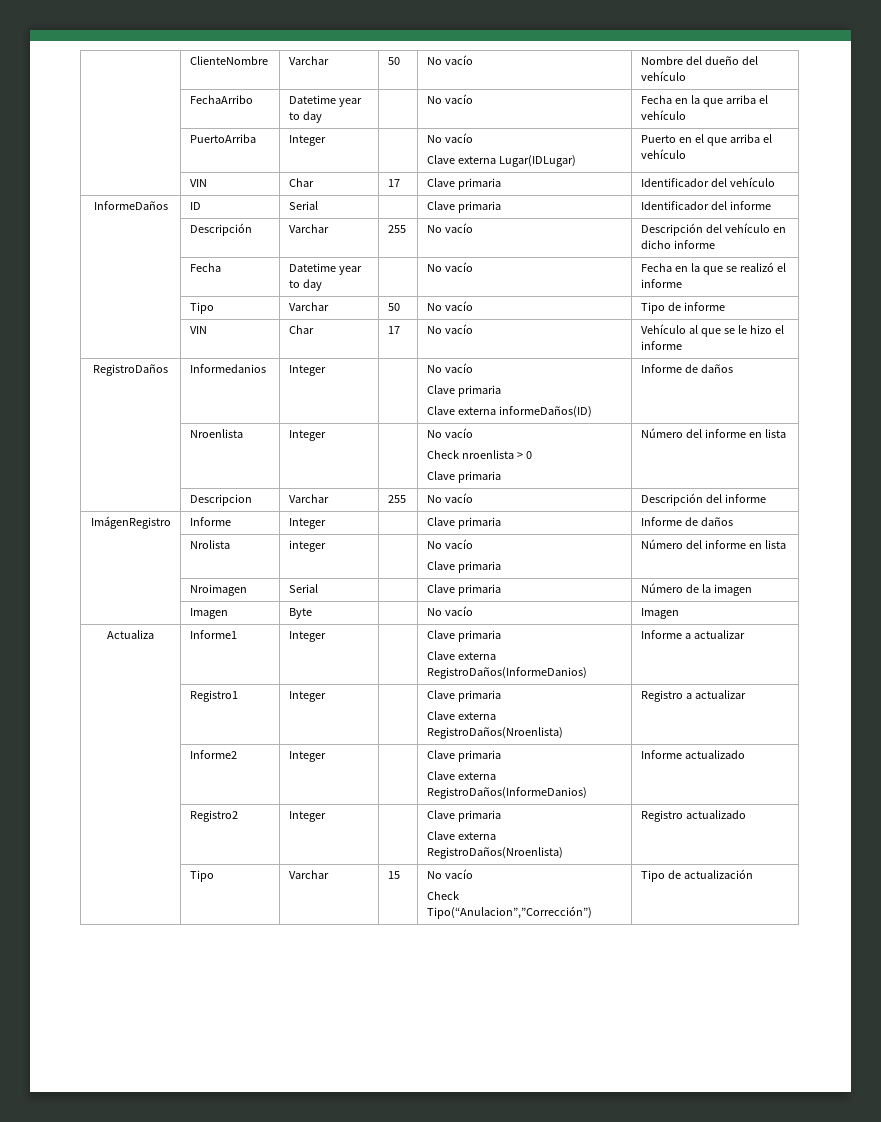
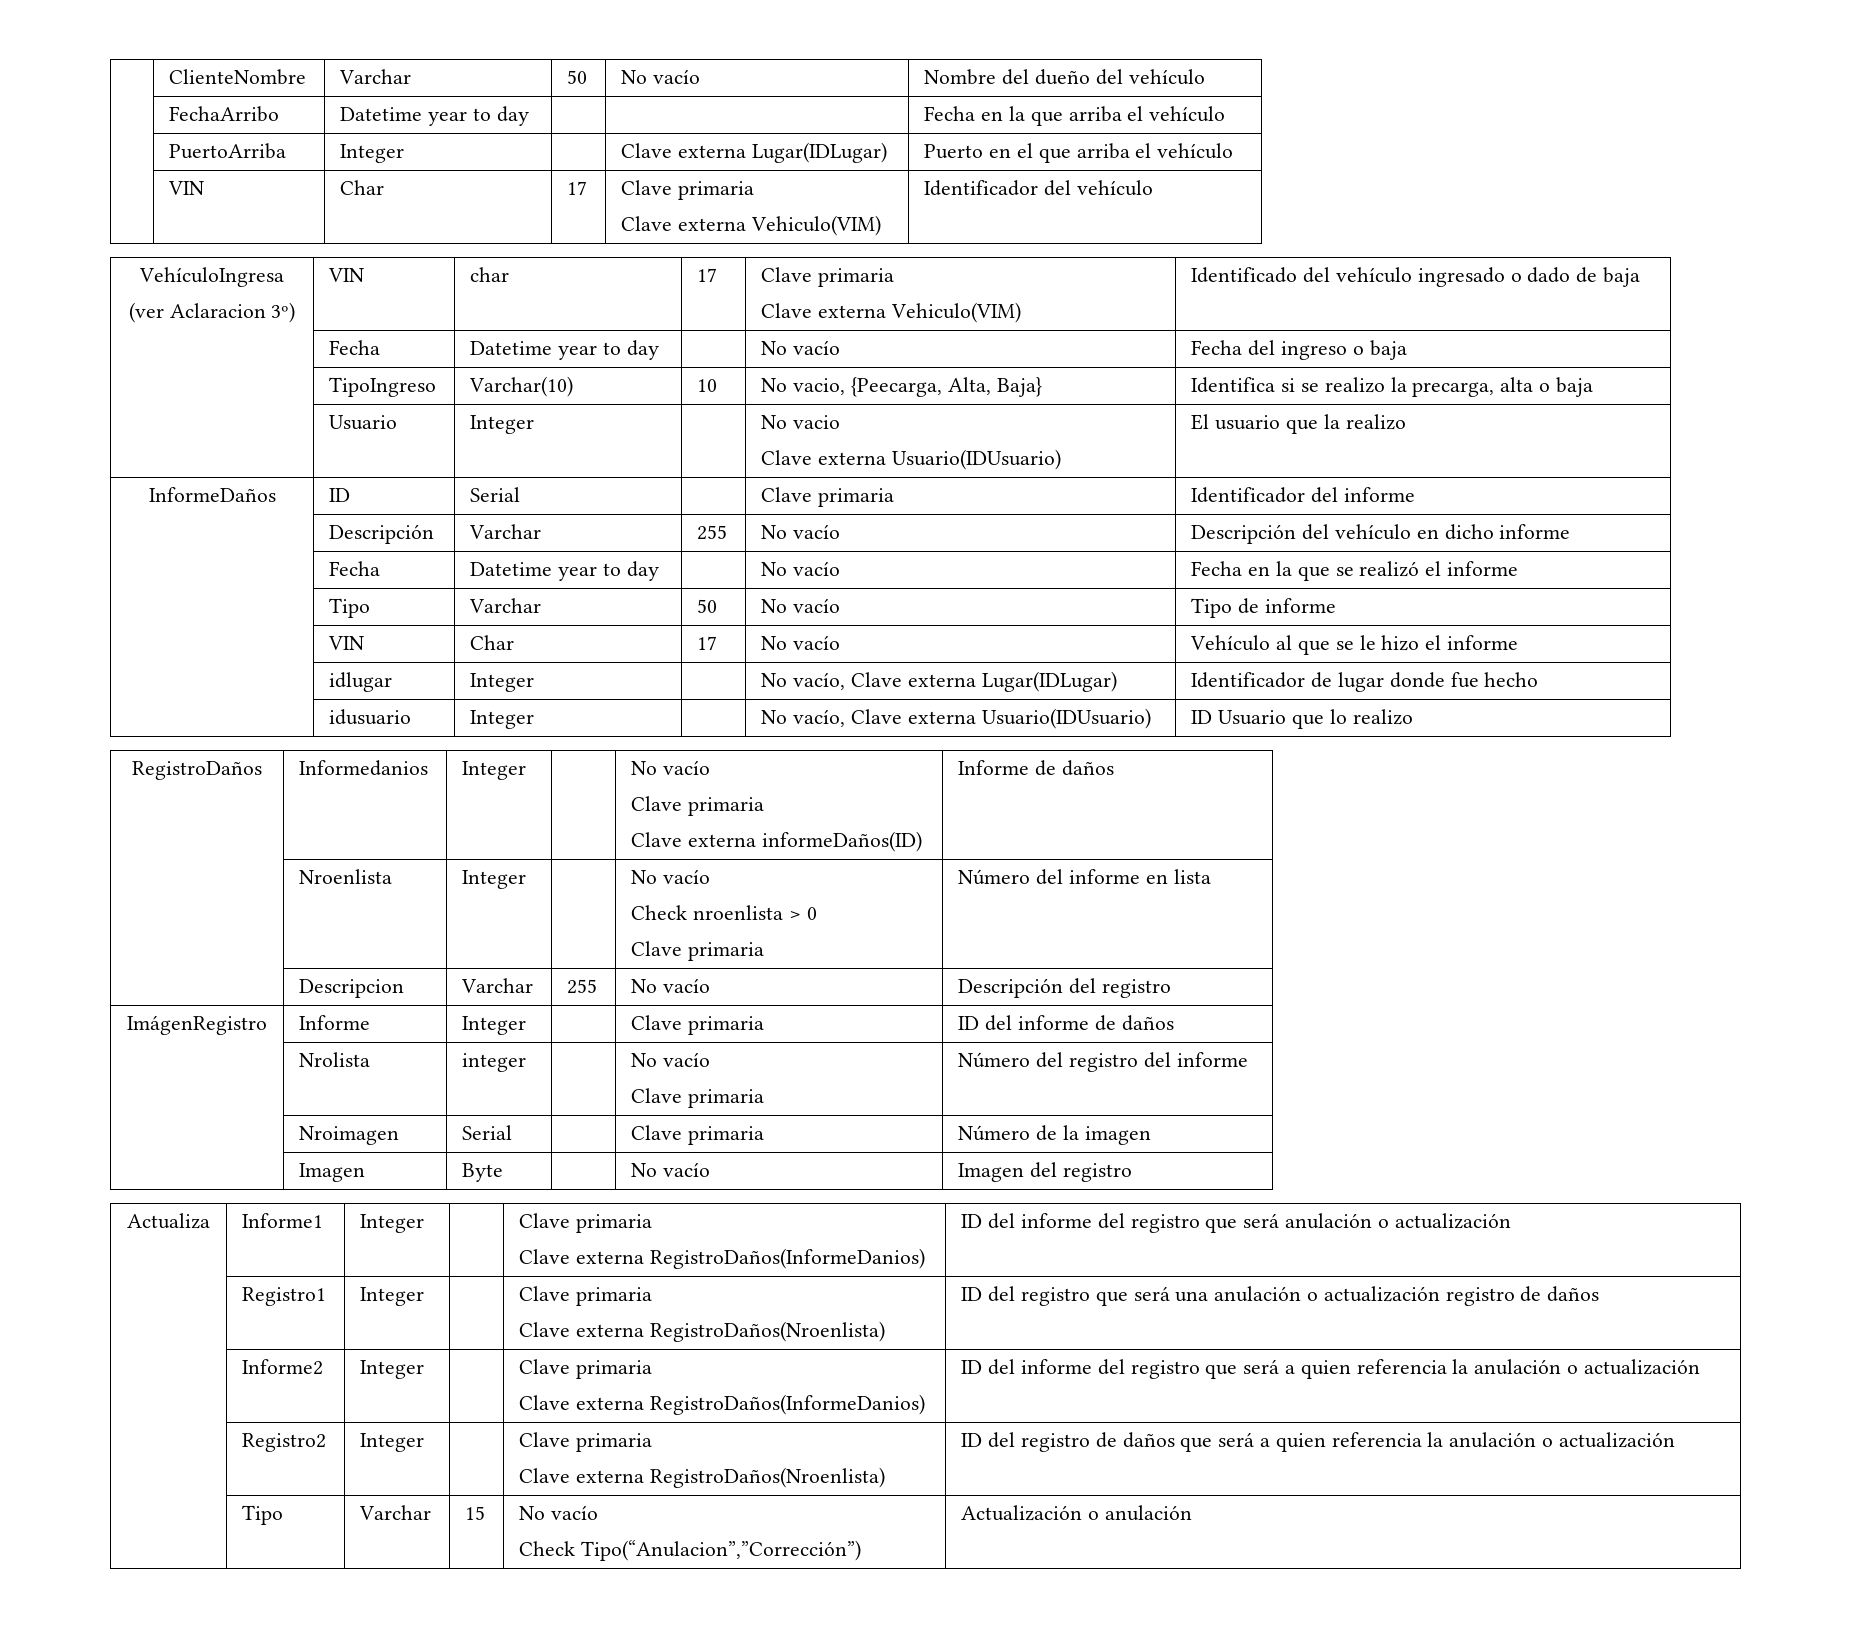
- | FechaArribo | Datetime year to day | | No vacío | Fecha en la que arriba el vehículo
+ | FechaArribo | Datetime year to day | | | Fecha en la que arriba el vehículo
- | PuertoArriba | Integer | | No vacío
- Clave externa Lugar(IDLugar) | Puerto en el que arriba el vehículo
+ | PuertoArriba | Integer | | Clave externa Lugar(IDLugar) | Puerto en el que arriba el vehículo
- | VIN | Char | 17 | Clave primaria | Identificador del vehículo
+ | VIN | Char | 17 | Clave primaria
+ Clave externa Vehiculo(VIM) | Identificador del vehículo
+ VehículoIngresa
+ (ver Aclaracion 3º) | VIN | char | 17 | Clave primaria
+ Clave externa Vehiculo(VIM) | Identificado del vehículo ingresado o dado de baja
+ | Fecha | Datetime year to day | | No vacío | Fecha del ingreso o baja
+ | TipoIngreso | Varchar(10) | 10 | No vacio, {Peecarga, Alta, Baja} | Identifica si se realizo la precarga, alta o baja
+ | Usuario | Integer | | No vacio
+ Clave externa Usuario(IDUsuario) | El usuario que la realizo
+ | idlugar | Integer | | No vacío, Clave externa Lugar(IDLugar) | Identificador de lugar donde fue hecho
+ | idusuario | Integer | | No vacío, Clave externa Usuario(IDUsuario) | ID Usuario que lo realizo
- | Descripcion | Varchar | 255 | No vacío | Descripción del informe
+ | Descripcion | Varchar | 255 | No vacío | Descripción del registro
- ImágenRegistro | Informe | Integer | | Clave primaria | Informe de daños
+ ImágenRegistro | Informe | Integer | | Clave primaria | ID del informe de daños
  | Nrolista | integer | | No vacío
- Clave primaria | Número del informe en lista
+ Clave primaria | Número del registro del informe
- | Imagen | Byte | | No vacío | Imagen
+ | Imagen | Byte | | No vacío | Imagen del registro
  Actualiza | Informe1 | Integer | | Clave primaria
- Clave externa RegistroDaños(InformeDanios) | Informe a actualizar
+ Clave externa RegistroDaños(InformeDanios) | ID del informe del registro que será anulación o actualización
  | Registro1 | Integer | | Clave primaria
- Clave externa RegistroDaños(Nroenlista) | Registro a actualizar
+ Clave externa RegistroDaños(Nroenlista) | ID del registro que será una anulación o actualización registro de daños
  | Informe2 | Integer | | Clave primaria
- Clave externa RegistroDaños(InformeDanios) | Informe actualizado
+ Clave externa RegistroDaños(InformeDanios) | ID del informe del registro que será a quien referencia la anulación o actualización
  | Registro2 | Integer | | Clave primaria
- Clave externa RegistroDaños(Nroenlista) | Registro actualizado
+ Clave externa RegistroDaños(Nroenlista) | ID del registro de daños que será a quien referencia la anulación o actualización
  | Tipo | Varchar | 15 | No vacío
- Check Tipo(“Anulacion”,”Corrección”) | Tipo de actualización
+ Check Tipo(“Anulacion”,”Corrección”) | Actualización o anulación

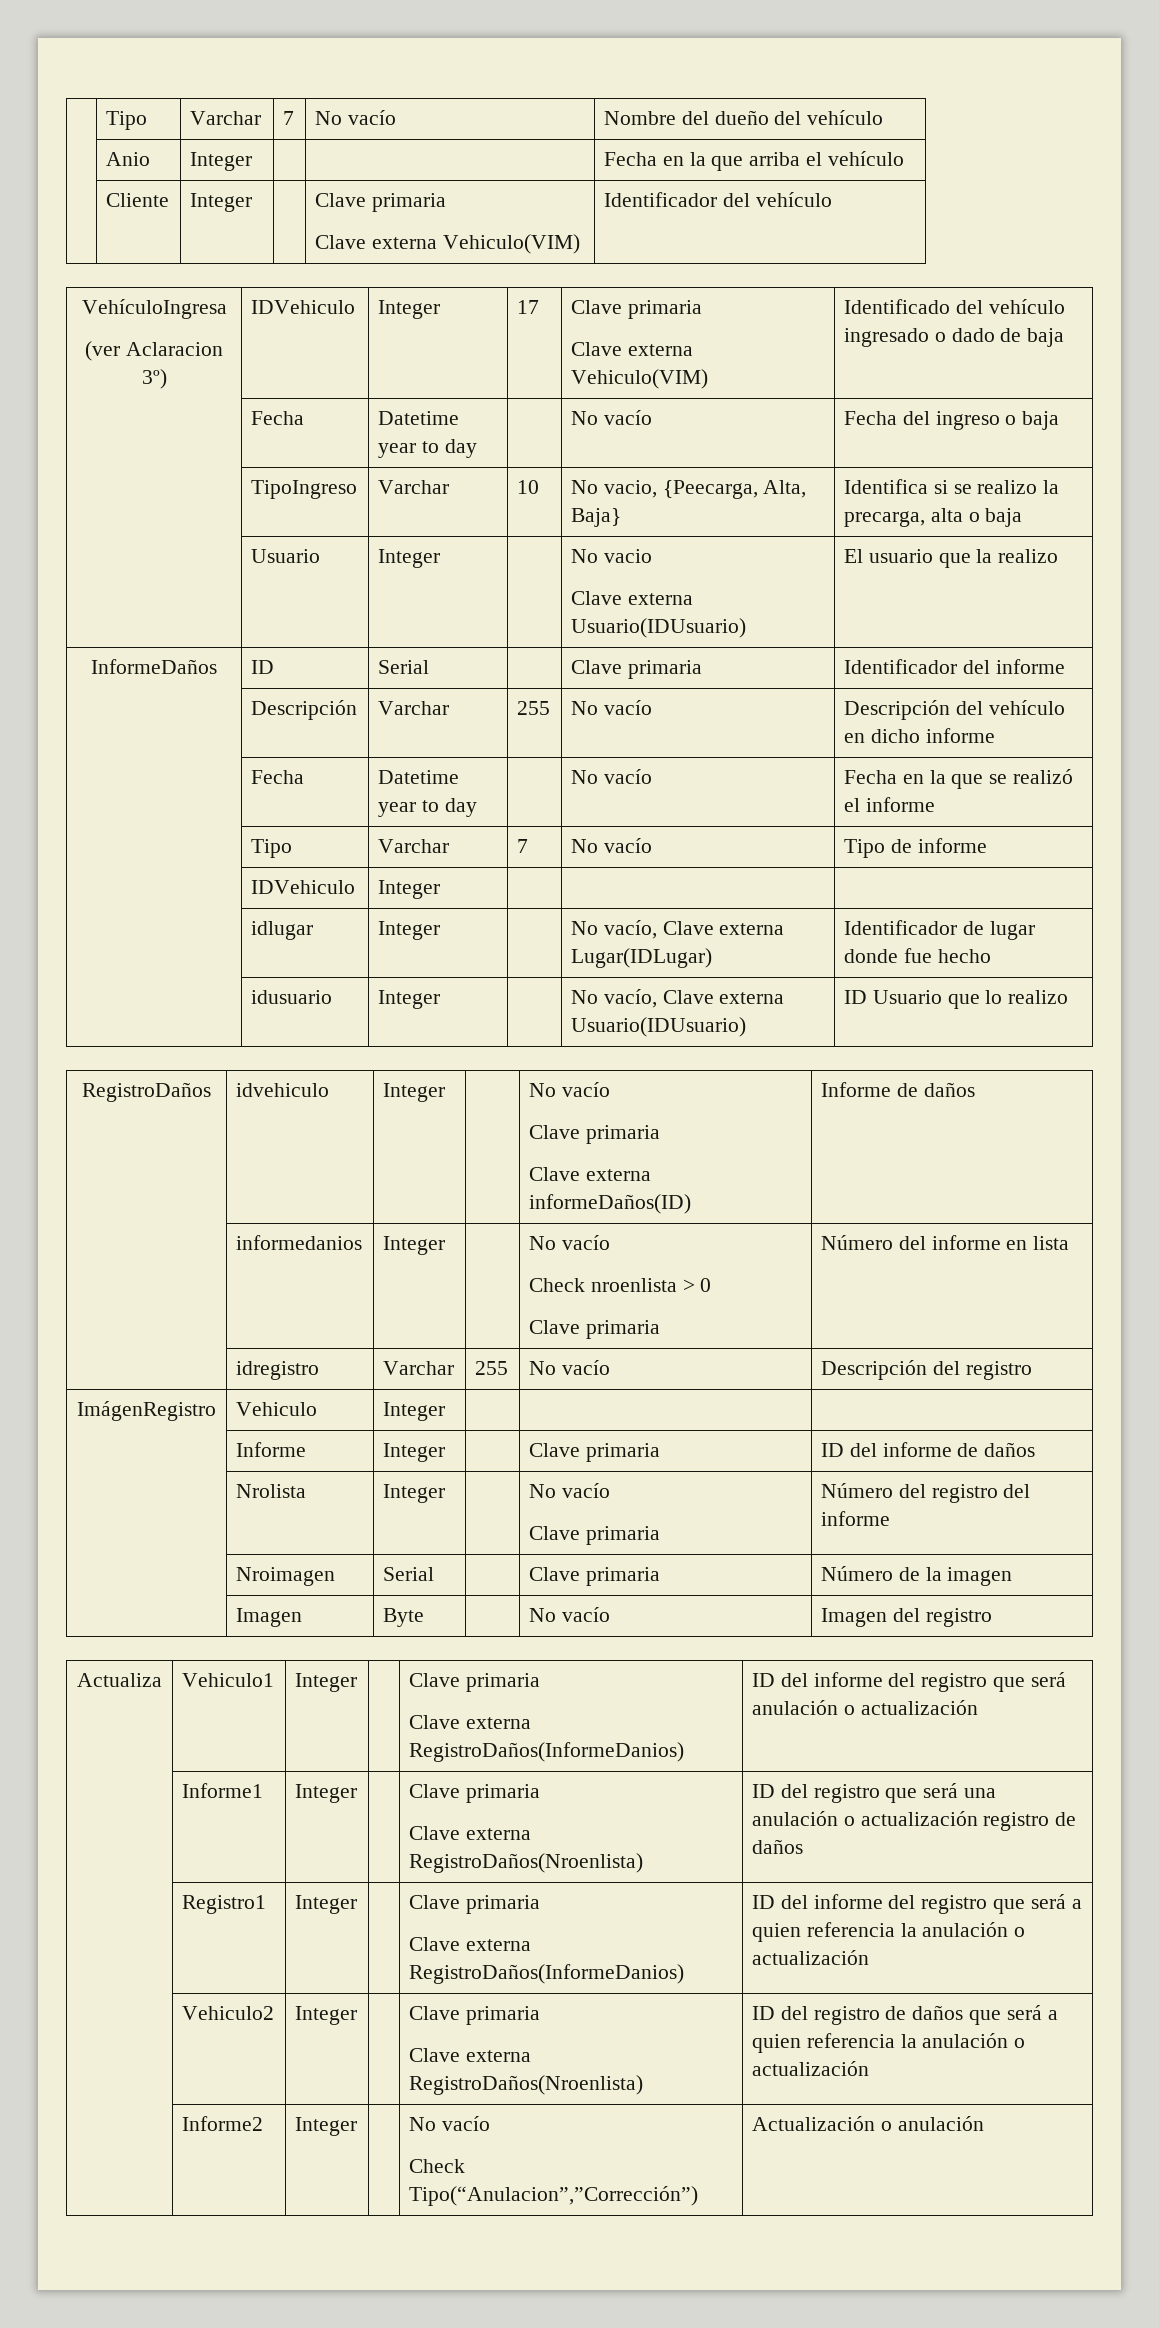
- | ClienteNombre | Varchar | 50 | No vacío | Nombre del dueño del vehículo
+ | Tipo | Varchar | 7 | No vacío | Nombre del dueño del vehículo
- | FechaArribo | Datetime year to day | | | Fecha en la que arriba el vehículo
+ | Anio | Integer | | | Fecha en la que arriba el vehículo
- | PuertoArriba | Integer | | Clave externa Lugar(IDLugar) | Puerto en el que arriba el vehículo
- | VIN | Char | 17 | Clave primaria
+ | Cliente | Integer | | Clave primaria
  VehículoIngresa
- (ver Aclaracion 3º) | VIN | char | 17 | Clave primaria
+ (ver Aclaracion 3º) | IDVehiculo | Integer | 17 | Clave primaria
- | TipoIngreso | Varchar(10) | 10 | No vacio, {Peecarga, Alta, Baja} | Identifica si se realizo la precarga, alta o baja
+ | TipoIngreso | Varchar | 10 | No vacio, {Peecarga, Alta, Baja} | Identifica si se realizo la precarga, alta o baja
- | Tipo | Varchar | 50 | No vacío | Tipo de informe
+ | Tipo | Varchar | 7 | No vacío | Tipo de informe
- | VIN | Char | 17 | No vacío | Vehículo al que se le hizo el informe
+ | IDVehiculo | Integer | | |
- RegistroDaños | Informedanios | Integer | | No vacío
+ RegistroDaños | idvehiculo | Integer | | No vacío
- | Nroenlista | Integer | | No vacío
+ | informedanios | Integer | | No vacío
- | Descripcion | Varchar | 255 | No vacío | Descripción del registro
+ | idregistro | Varchar | 255 | No vacío | Descripción del registro
- ImágenRegistro | Informe | Integer | | Clave primaria | ID del informe de daños
+ ImágenRegistro | Vehiculo | Integer | | |
+ | Informe | Integer | | Clave primaria | ID del informe de daños
- | Nrolista | integer | | No vacío
+ | Nrolista | Integer | | No vacío
- Actualiza | Informe1 | Integer | | Clave primaria
+ Actualiza | Vehiculo1 | Integer | | Clave primaria
- | Registro1 | Integer | | Clave primaria
+ | Informe1 | Integer | | Clave primaria
- | Informe2 | Integer | | Clave primaria
+ | Registro1 | Integer | | Clave primaria
- | Registro2 | Integer | | Clave primaria
+ | Vehiculo2 | Integer | | Clave primaria
- | Tipo | Varchar | 15 | No vacío
+ | Informe2 | Integer | | No vacío

